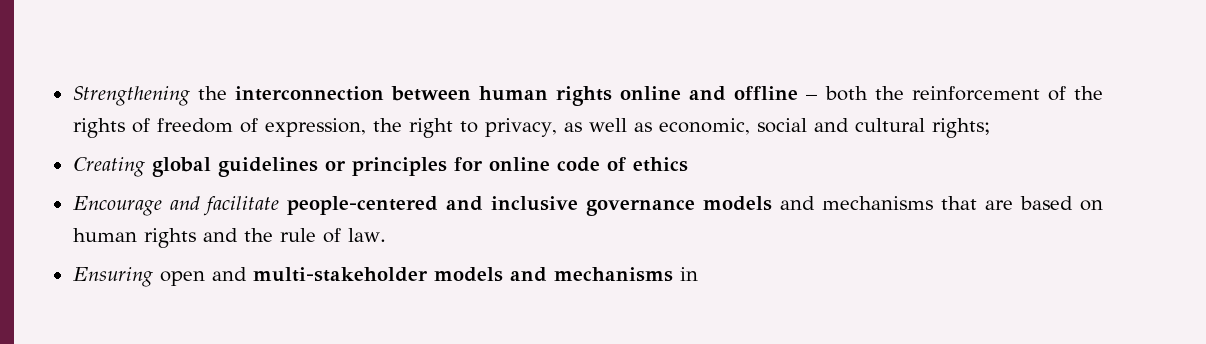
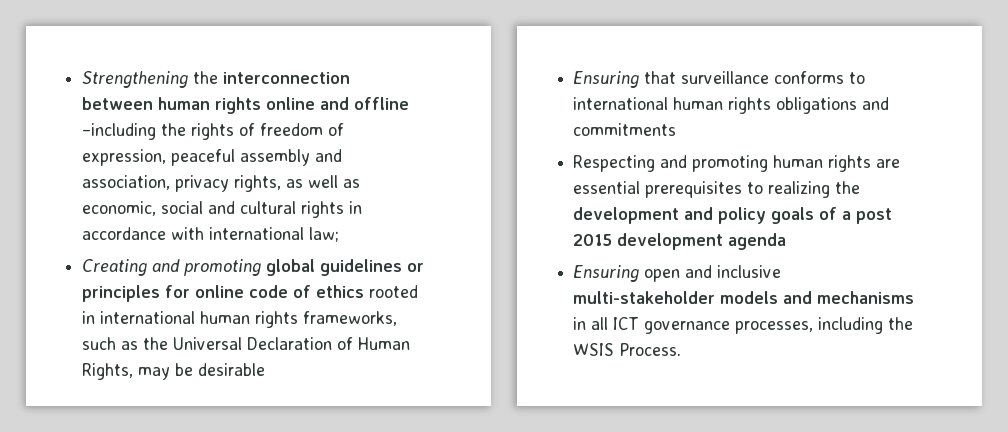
- Strengthening the interconnection between human rights online and offline – both the reinforcement of the rights of freedom of expression, the right to privacy, as well as economic, social and cultural rights;
+ Strengthening the interconnection between human rights online and offline –including the rights of freedom of expression, peaceful assembly and association, privacy rights, as well as economic, social and cultural rights in accordance with international law;
- Creating global guidelines or principles for online code of ethics
- Encourage and facilitate people-centered and inclusive governance models and mechanisms that are based on human rights and the rule of law.
+ Creating and promoting global guidelines or principles for online code of ethics rooted in international human rights frameworks, such as the Universal Declaration of Human Rights, may be desirable
+ Ensuring that surveillance conforms to international human rights obligations and commitments
+ Respecting and promoting human rights are essential prerequisites to realizing the development and policy goals of a post 2015 development agenda
- Ensuring open and multi-stakeholder models and mechanisms in
+ Ensuring open and inclusive multi-stakeholder models and mechanisms in all ICT governance processes, including the WSIS Process.

